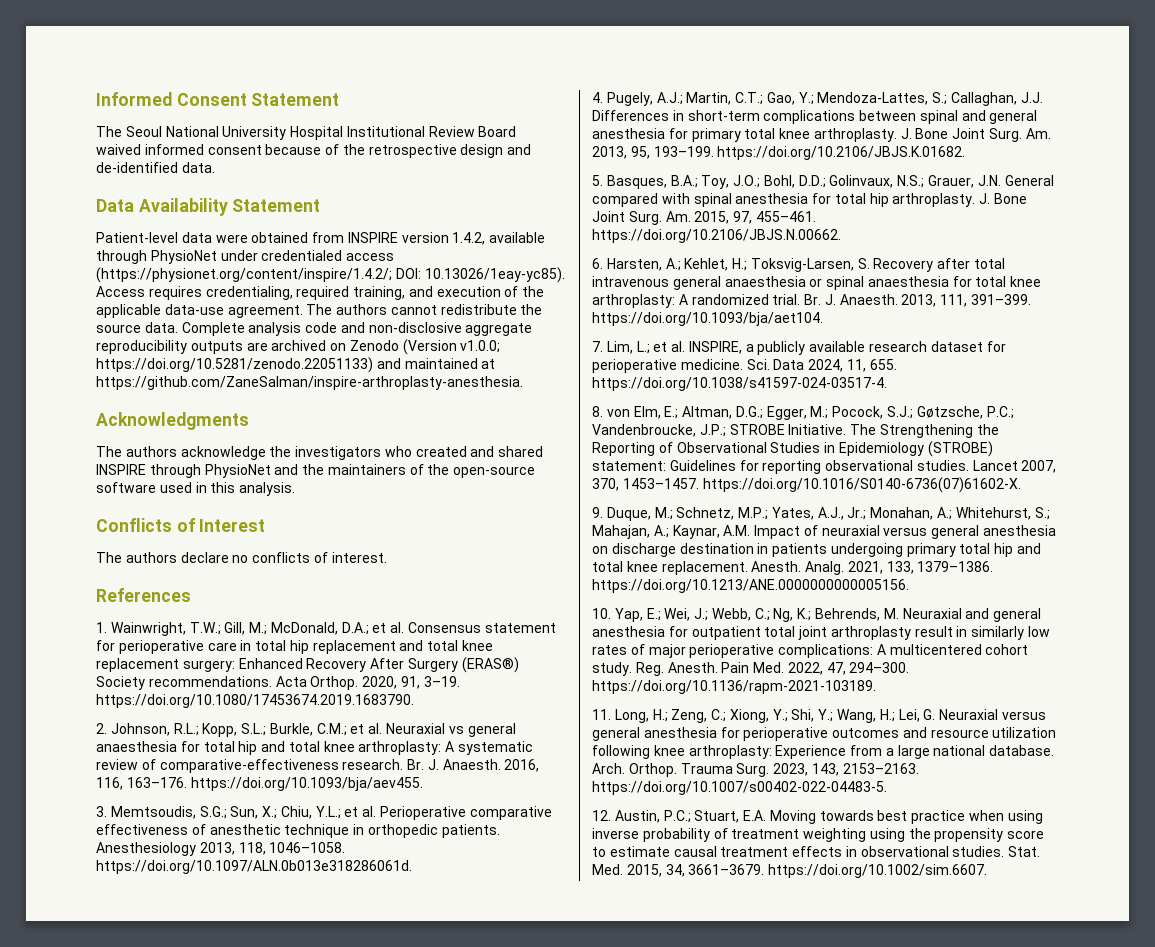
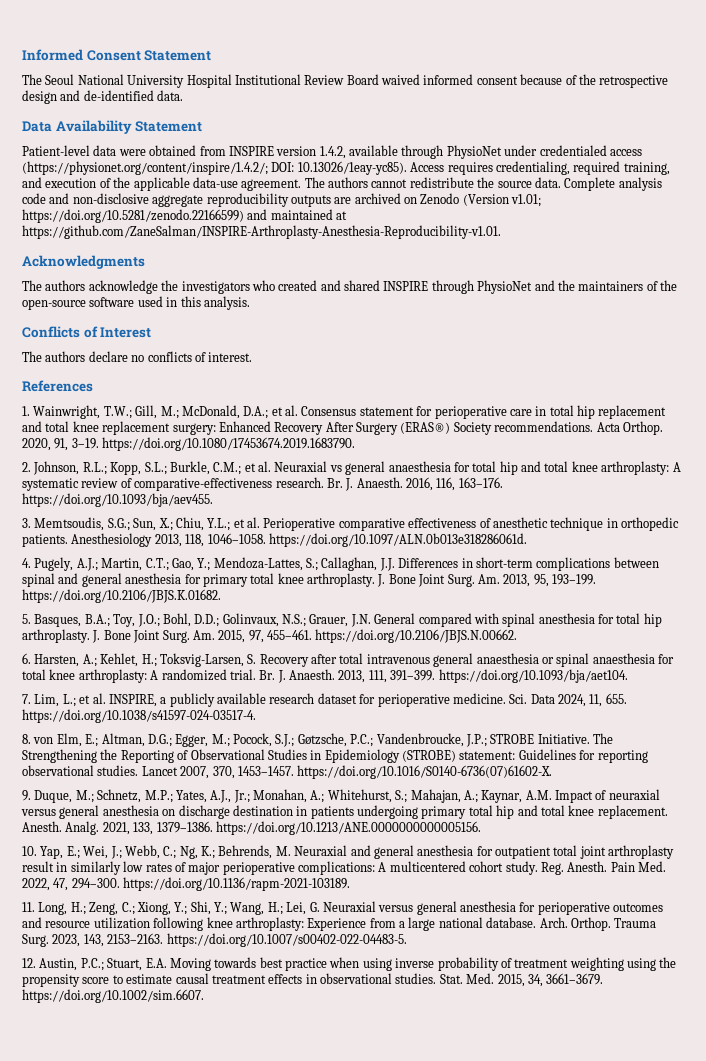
- Complete analysis code and non-disclosive aggregate reproducibility outputs are archived on Zenodo (Version v1.0.0; https://doi.org/10.5281/zenodo.22051133) and maintained at https://github.com/ZaneSalman/inspire-arthroplasty-anesthesia.
+ Complete analysis code and non-disclosive aggregate reproducibility outputs are archived on Zenodo (Version v1.01; https://doi.org/10.5281/zenodo.22166599) and maintained at https://github.com/ZaneSalman/INSPIRE-Arthroplasty-Anesthesia-Reproducibility-v1.01.

